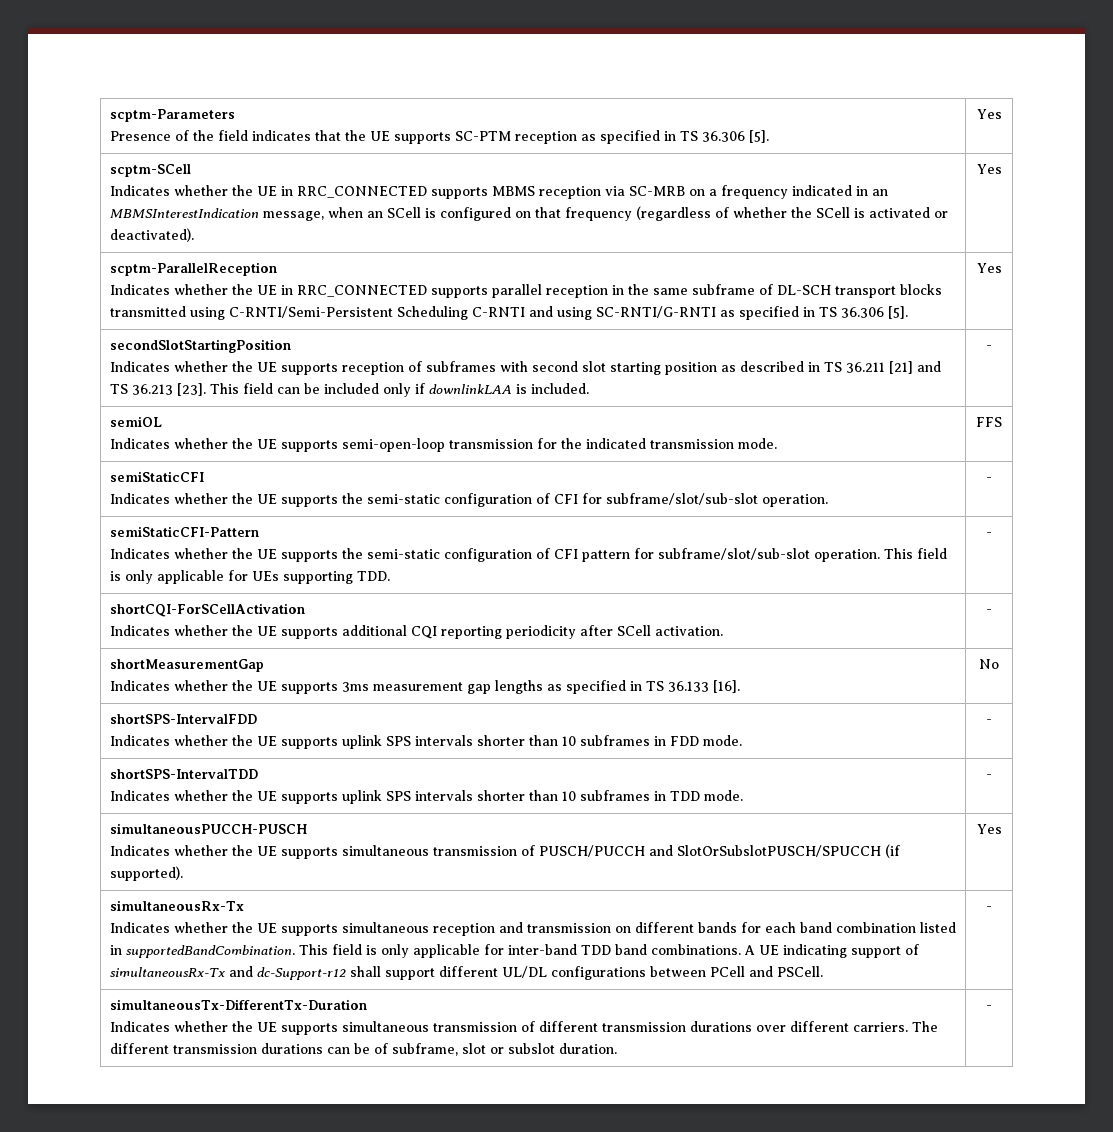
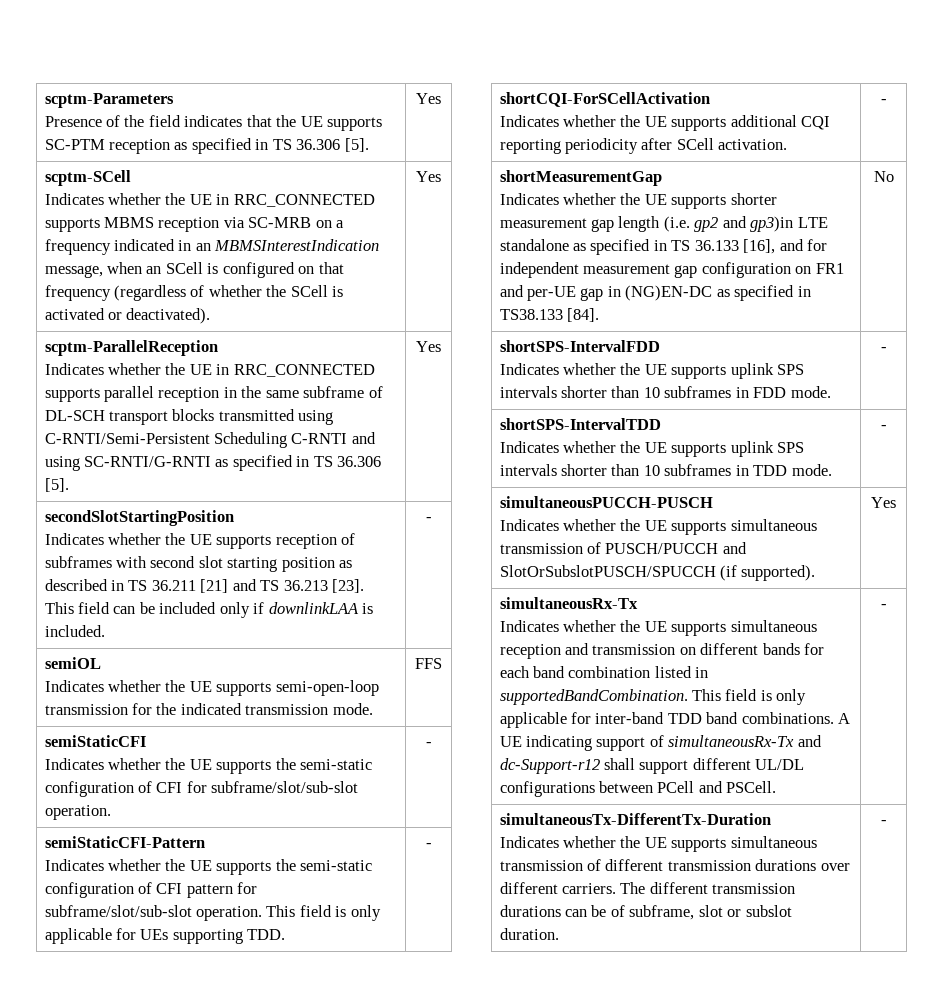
- Indicates whether the UE supports 3ms measurement gap lengths as specified in TS 36.133 [16].
+ Indicates whether the UE supports shorter measurement gap length (i.e. gp2 and gp3)in LTE standalone as specified in TS 36.133 [16], and for independent measurement gap configuration on FR1 and per-UE gap in (NG)EN-DC as specified in TS38.133 [84].

